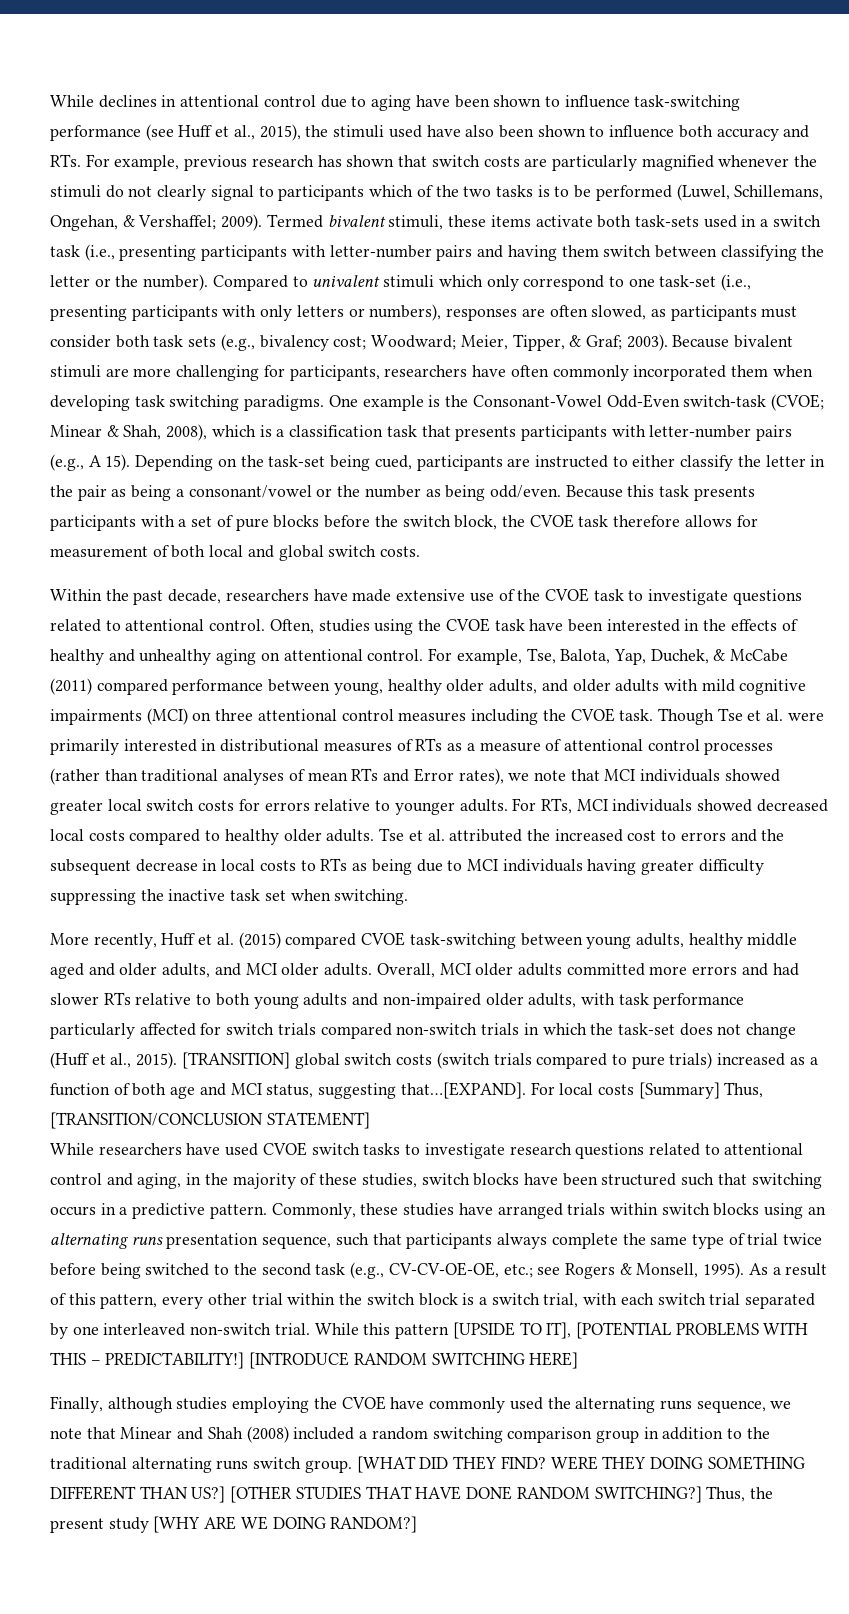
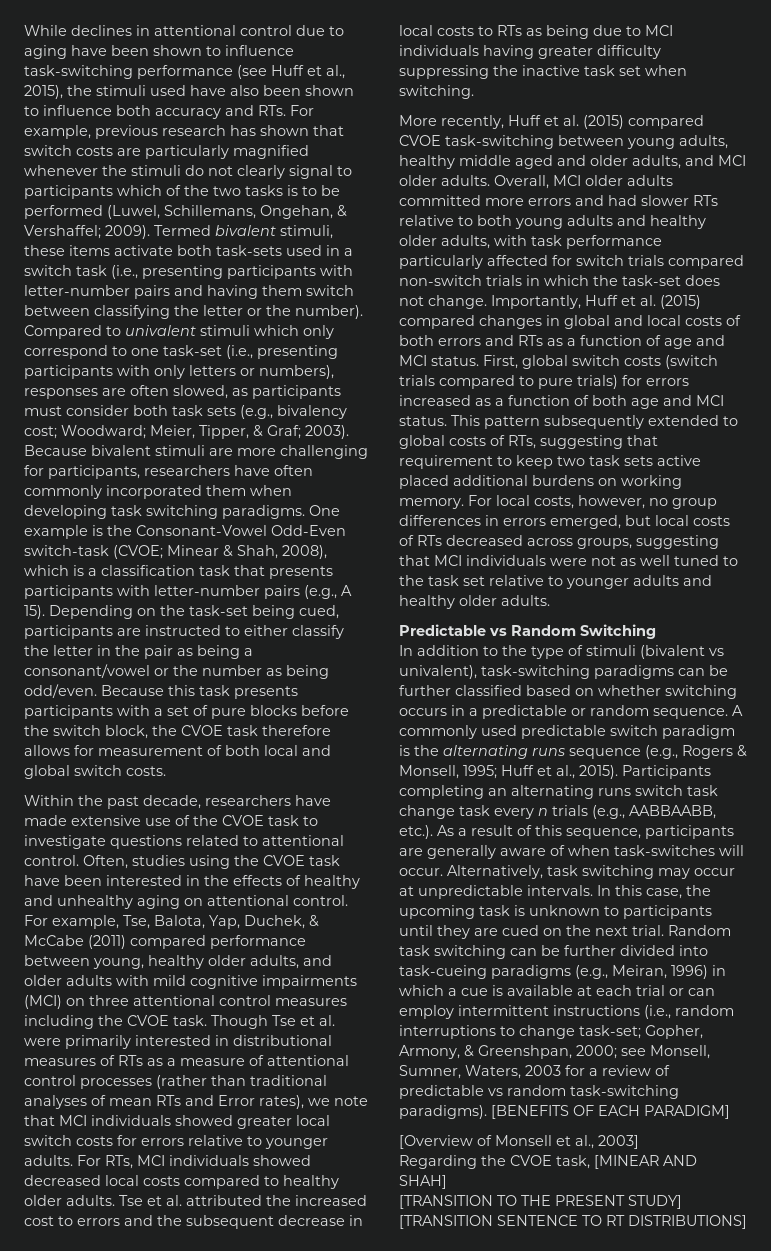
- Overall, MCI older adults committed more errors and had slower RTs relative to both young adults and non-impaired older adults, with task performance particularly affected for switch trials compared non-switch trials in which the task-set does not change (Huff et al., 2015). [TRANSITION] global switch costs (switch trials compared to pure trials) increased as a function of both age and MCI status, suggesting that…[EXPAND]. For local costs [Summary] Thus, [TRANSITION/CONCLUSION STATEMENT]
- While researchers have used CVOE switch tasks to investigate research questions related to attentional control and aging, in the majority of these studies, switch blocks have been structured such that switching occurs in a predictive pattern. Commonly, these studies have arranged trials within switch blocks using an alternating runs presentation sequence, such that participants always complete the same type of trial twice before being switched to the second task (e.g., CV-CV-OE-OE, etc.; see Rogers & Monsell, 1995). As a result of this pattern, every other trial within the switch block is a switch trial, with each switch trial separated by one interleaved non-switch trial. While this pattern [UPSIDE TO IT], [POTENTIAL PROBLEMS WITH THIS – PREDICTABILITY!] [INTRODUCE RANDOM SWITCHING HERE]
- Finally, although studies employing the CVOE have commonly used the alternating runs sequence, we note that Minear and Shah (2008) included a random switching comparison group in addition to the traditional alternating runs switch group. [WHAT DID THEY FIND? WERE THEY DOING SOMETHING DIFFERENT THAN US?] [OTHER STUDIES THAT HAVE DONE RANDOM SWITCHING?] Thus, the present study [WHY ARE WE DOING RANDOM?]
+ Overall, MCI older adults committed more errors and had slower RTs relative to both young adults and healthy older adults, with task performance particularly affected for switch trials compared non-switch trials in which the task-set does not change. Importantly, Huff et al. (2015) compared changes in global and local costs of both errors and RTs as a function of age and MCI status. First, global switch costs (switch trials compared to pure trials) for errors increased as a function of both age and MCI status. This pattern subsequently extended to global costs of RTs, suggesting that requirement to keep two task sets active placed additional burdens on working memory. For local costs, however, no group differences in errors emerged, but local costs of RTs decreased across groups, suggesting that MCI individuals were not as well tuned to the task set relative to younger adults and healthy older adults.
+ Predictable vs Random Switching
+ In addition to the type of stimuli (bivalent vs univalent), task-switching paradigms can be further classified based on whether switching occurs in a predictable or random sequence. A commonly used predictable switch paradigm is the alternating runs sequence (e.g., Rogers & Monsell, 1995; Huff et al., 2015). Participants completing an alternating runs switch task change task every n trials (e.g., AABBAABB, etc.). As a result of this sequence, participants are generally aware of when task-switches will occur. Alternatively, task switching may occur at unpredictable intervals. In this case, the upcoming task is unknown to participants until they are cued on the next trial. Random task switching can be further divided into task-cueing paradigms (e.g., Meiran, 1996) in which a cue is available at each trial or can employ intermittent instructions (i.e., random interruptions to change task-set; Gopher, Armony, & Greenshpan, 2000; see Monsell, Sumner, Waters, 2003 for a review of predictable vs random task-switching paradigms). [BENEFITS OF EACH PARADIGM]
+ [Overview of Monsell et al., 2003]
+ Regarding the CVOE task, [MINEAR AND SHAH]
+ [TRANSITION TO THE PRESENT STUDY] [TRANSITION SENTENCE TO RT DISTRIBUTIONS]

